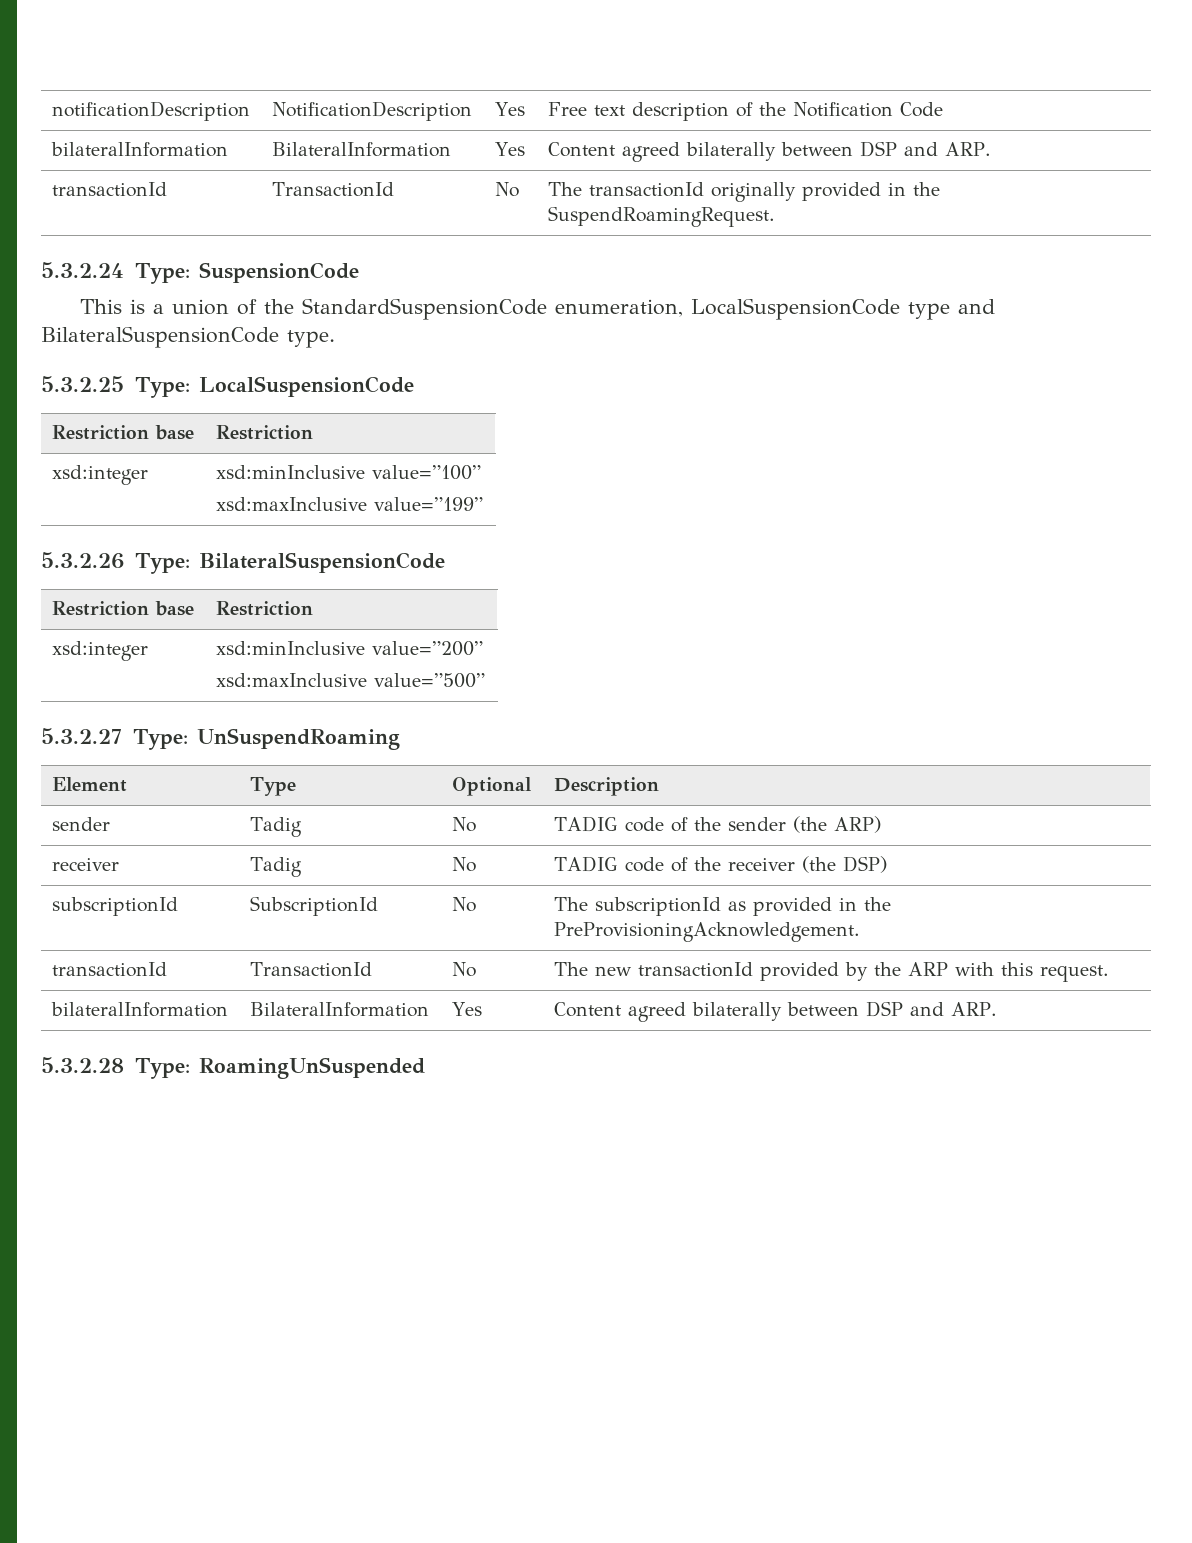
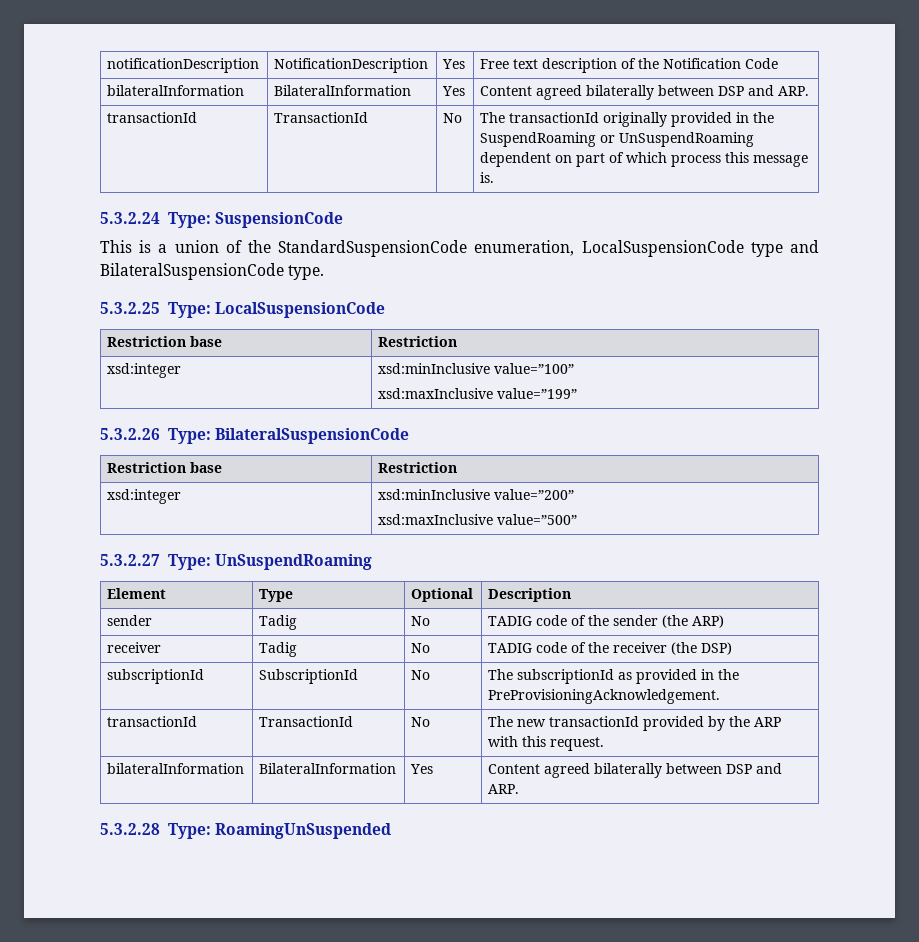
- transactionId | TransactionId | No | The transactionId originally provided in the SuspendRoamingRequest.
+ transactionId | TransactionId | No | The transactionId originally provided in the SuspendRoaming or UnSuspendRoaming dependent on part of which process this message is.

